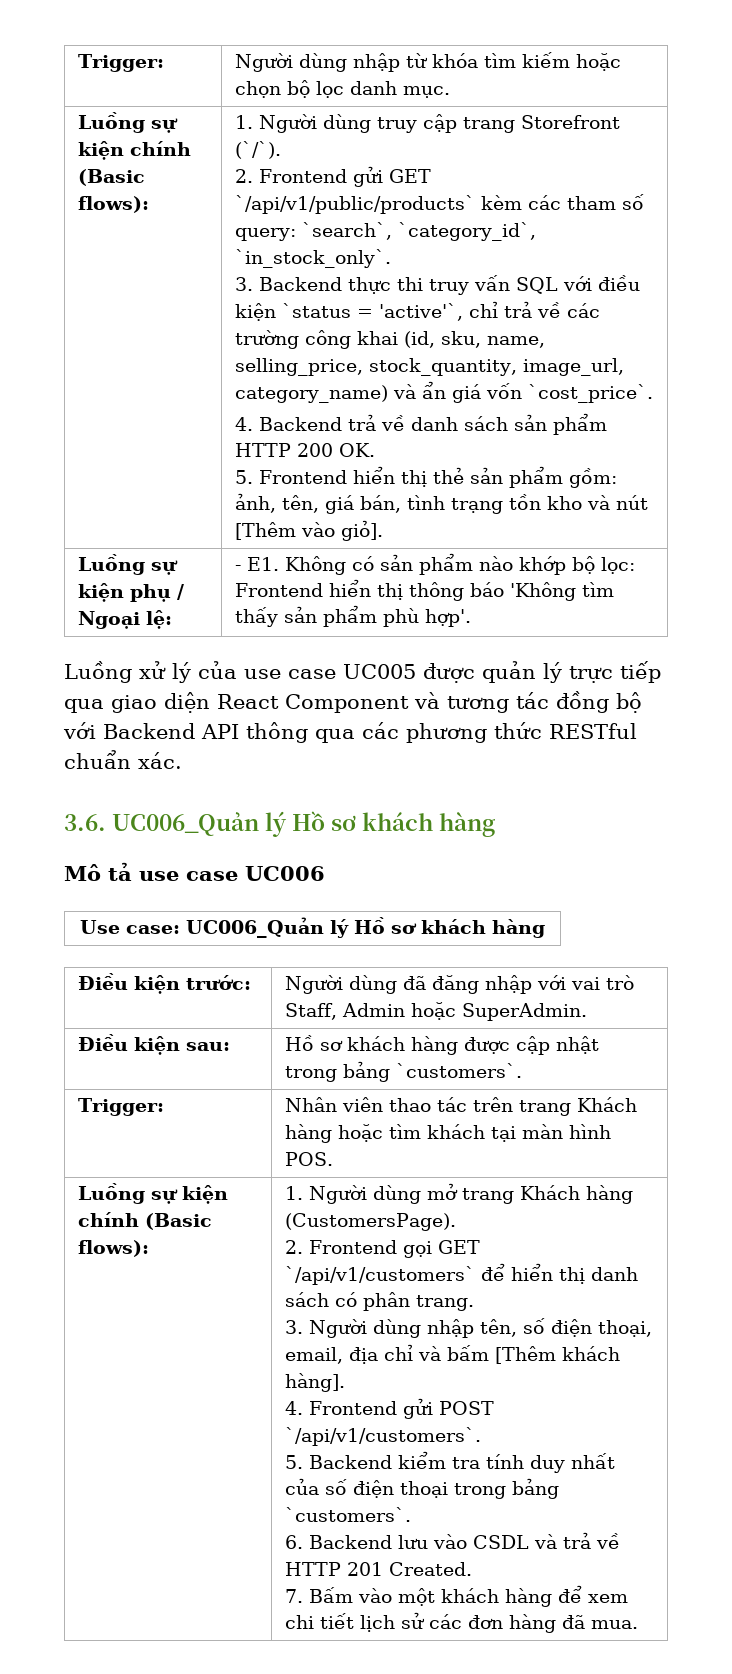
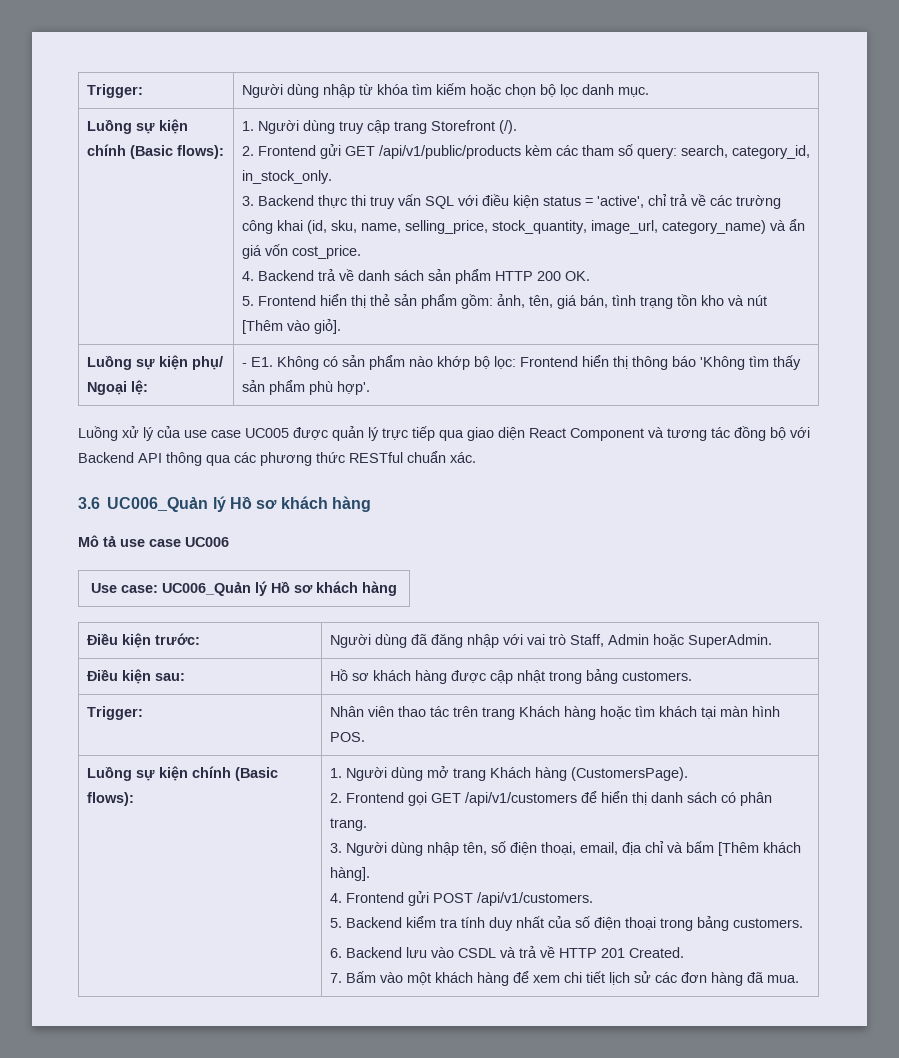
- 1. Người dùng truy cập trang Storefront (`/`).
+ 1. Người dùng truy cập trang Storefront (/).
- 2. Frontend gửi GET `/api/v1/public/products` kèm các tham số query: `search`, `category_id`, `in_stock_only`.
+ 2. Frontend gửi GET /api/v1/public/products kèm các tham số query: search, category_id, in_stock_only.
- 3. Backend thực thi truy vấn SQL với điều kiện `status = 'active'`, chỉ trả về các trường công khai (id, sku, name, selling_price, stock_quantity, image_url, category_name) và ẩn giá vốn `cost_price`.
+ 3. Backend thực thi truy vấn SQL với điều kiện status = 'active', chỉ trả về các trường công khai (id, sku, name, selling_price, stock_quantity, image_url, category_name) và ẩn giá vốn cost_price.
- Luồng sự kiện phụ / Ngoại lệ: | - E1. Không có sản phẩm nào khớp bộ lọc: Frontend hiển thị thông báo 'Không tìm thấy sản phẩm phù hợp'.
+ Luồng sự kiện phụ/ Ngoại lệ: | - E1. Không có sản phẩm nào khớp bộ lọc: Frontend hiển thị thông báo 'Không tìm thấy sản phẩm phù hợp'.
- 3.6. UC006_Quản lý Hồ sơ khách hàng
+ 3.6 UC006_Quản lý Hồ sơ khách hàng
- Điều kiện sau: | Hồ sơ khách hàng được cập nhật trong bảng `customers`.
+ Điều kiện sau: | Hồ sơ khách hàng được cập nhật trong bảng customers.
- 2. Frontend gọi GET `/api/v1/customers` để hiển thị danh sách có phân trang.
+ 2. Frontend gọi GET /api/v1/customers để hiển thị danh sách có phân trang.
- 4. Frontend gửi POST `/api/v1/customers`.
+ 4. Frontend gửi POST /api/v1/customers.
- 5. Backend kiểm tra tính duy nhất của số điện thoại trong bảng `customers`.
+ 5. Backend kiểm tra tính duy nhất của số điện thoại trong bảng customers.

